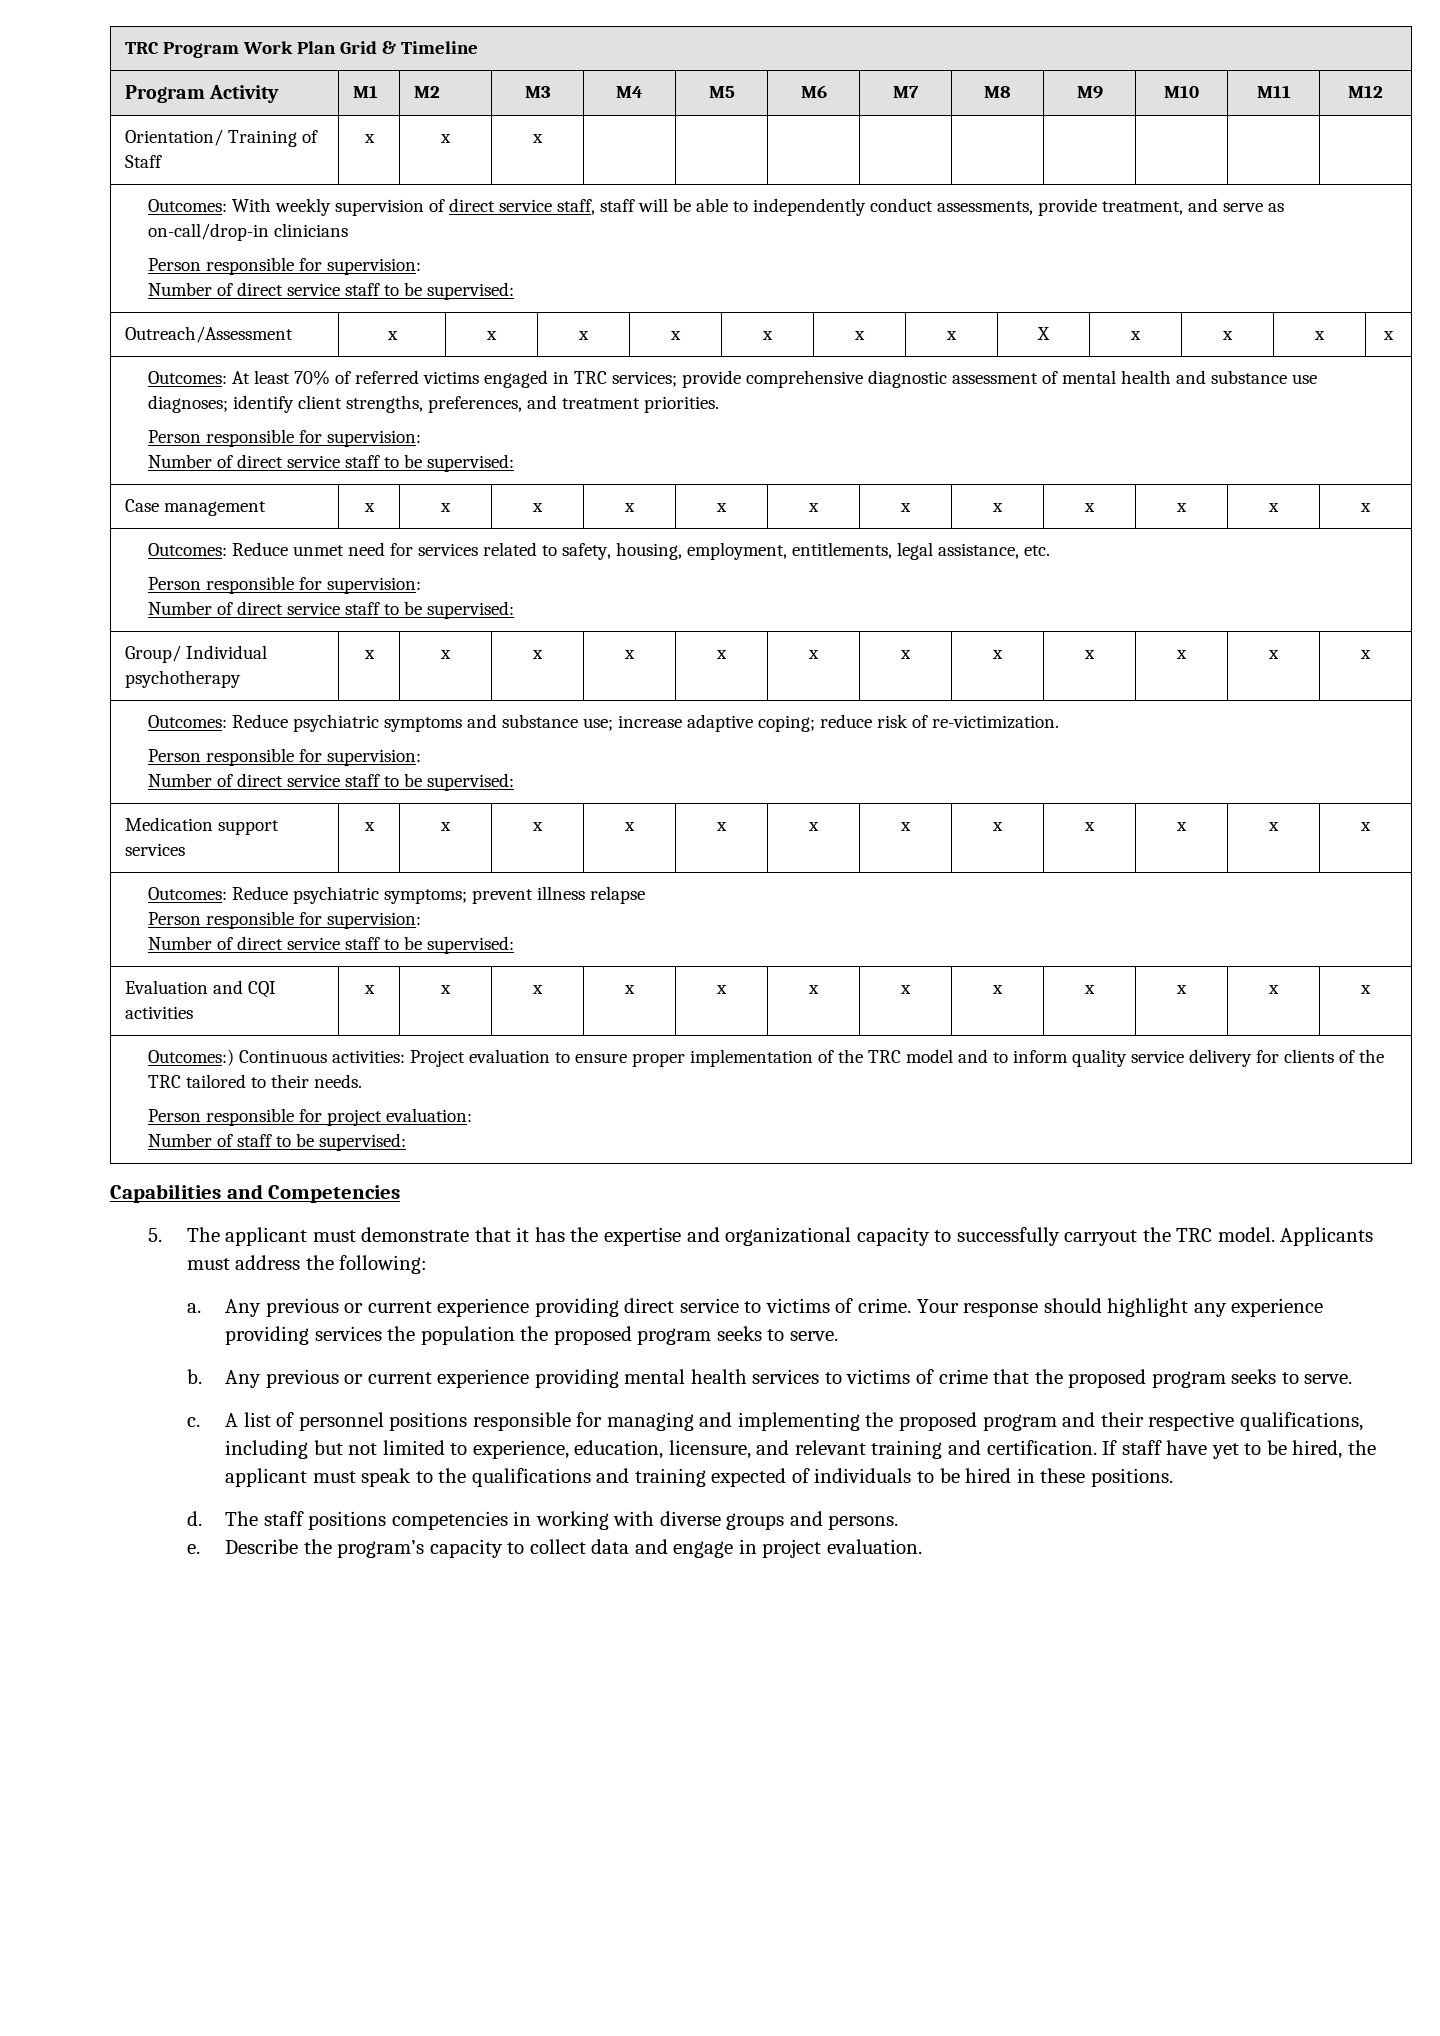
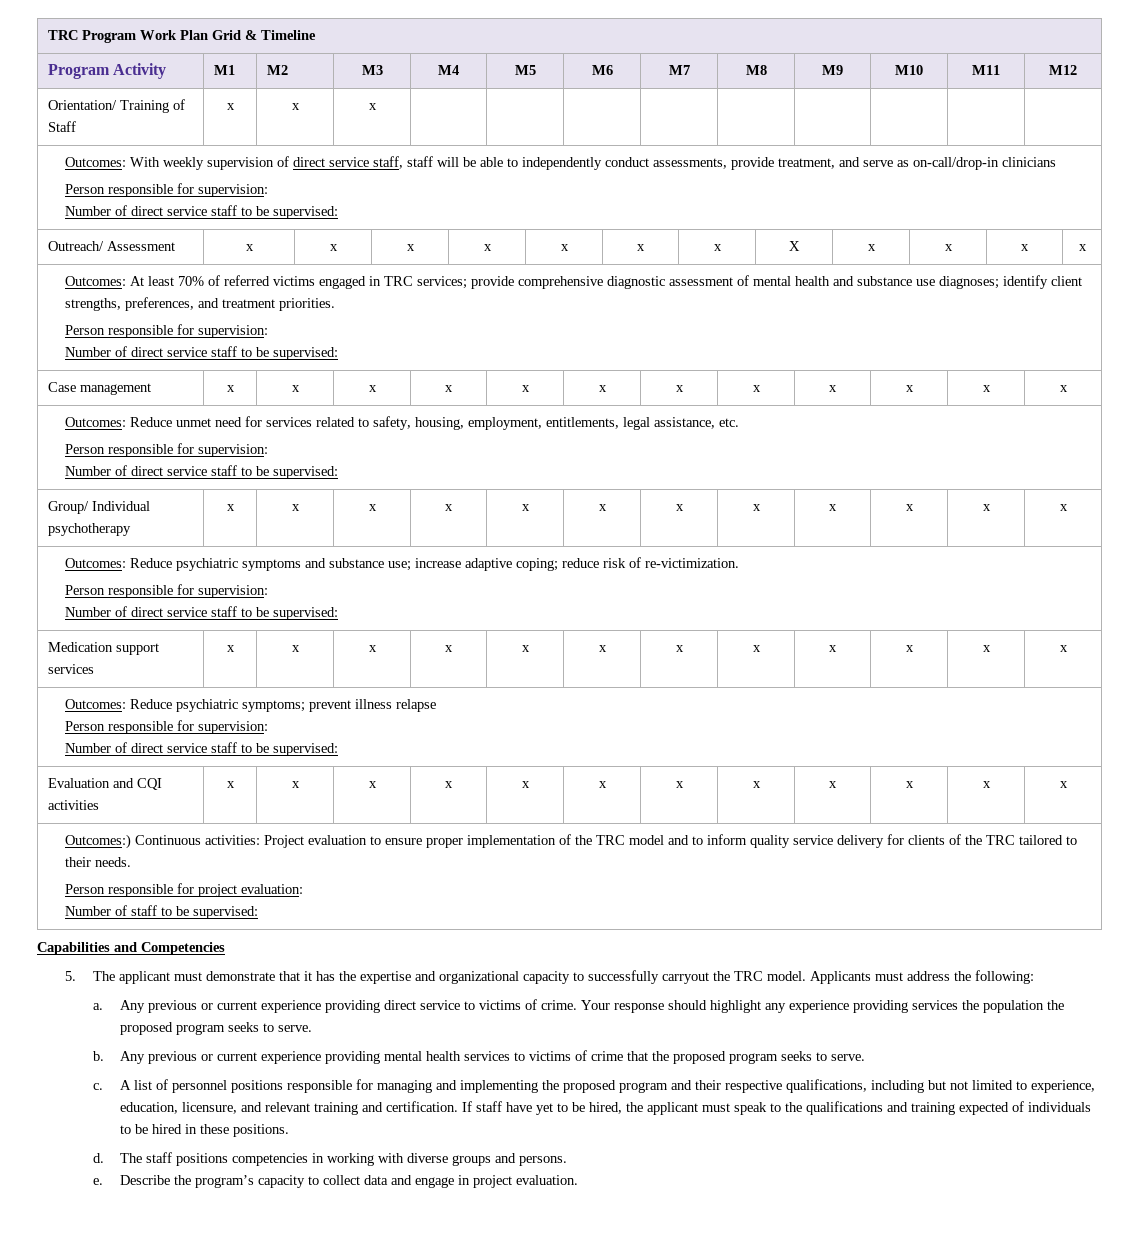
- Outreach/Assessment | x | x | x | x | x | x | x | X | x | x | x | x
+ Outreach/ Assessment | x | x | x | x | x | x | x | X | x | x | x | x

